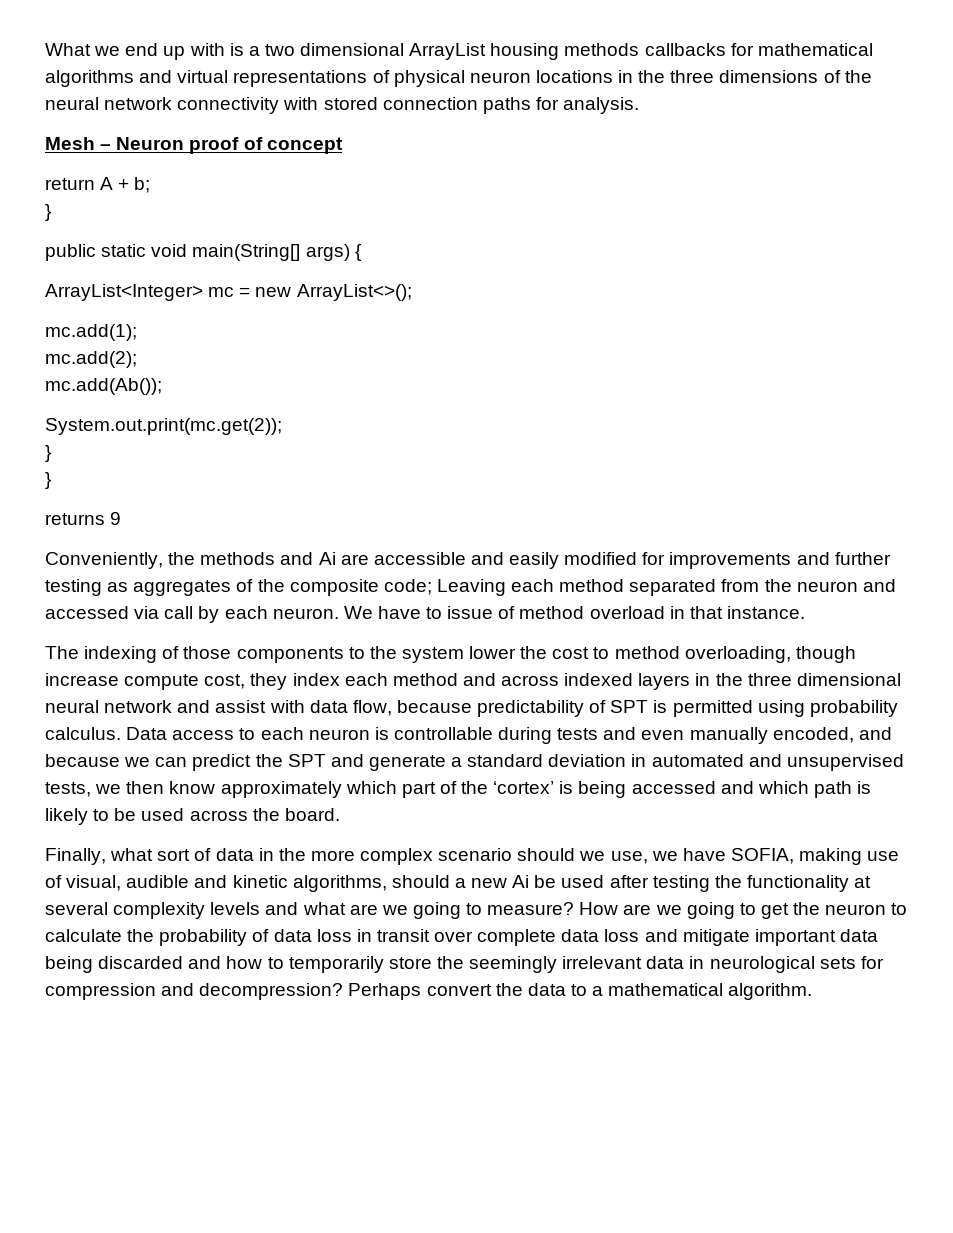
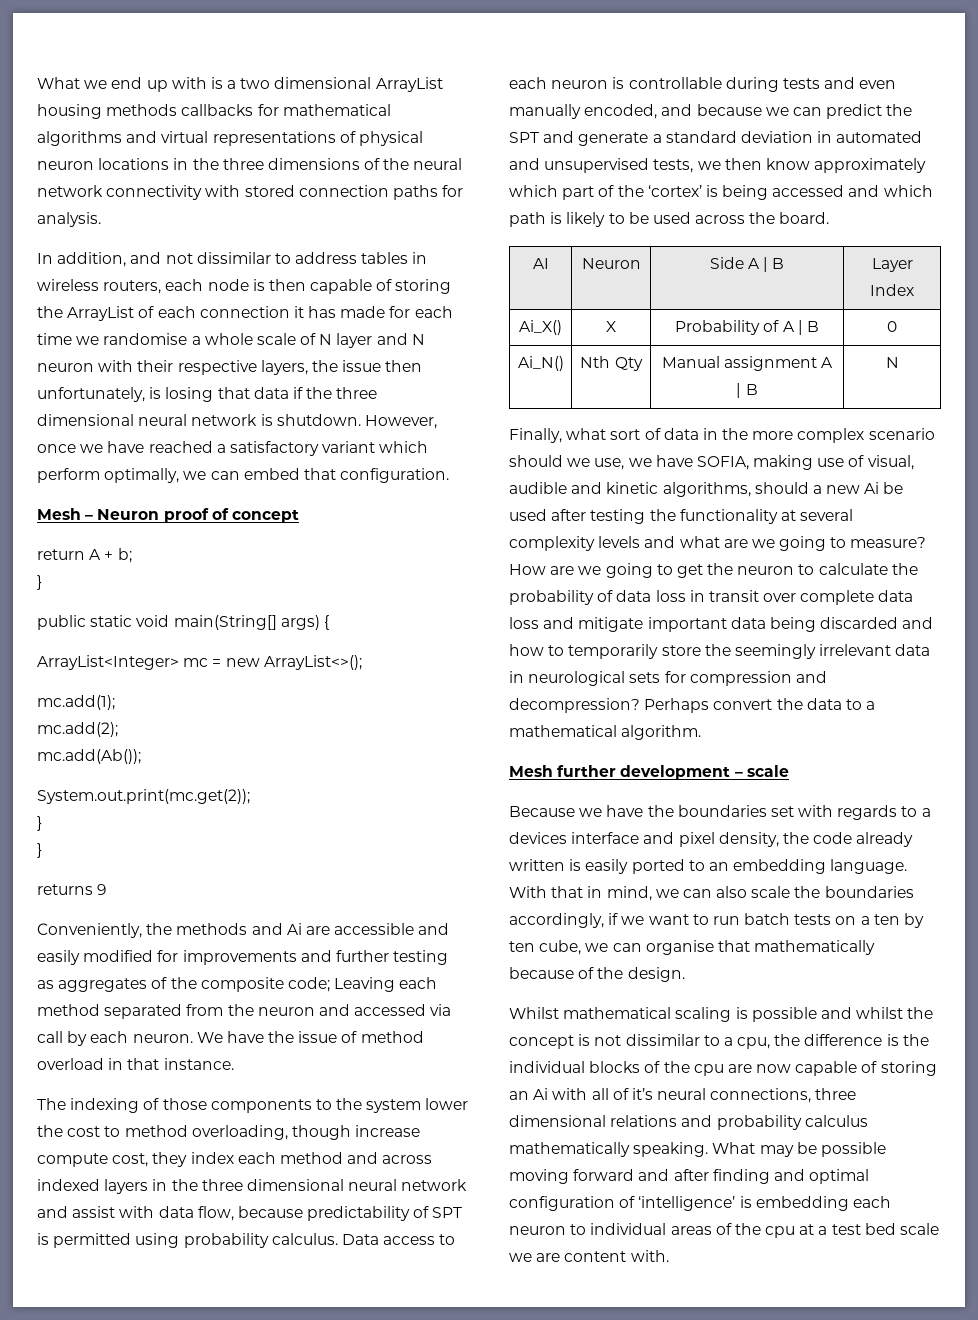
+ In addition, and not dissimilar to address tables in wireless routers, each node is then capable of storing the ArrayList of each connection it has made for each time we randomise a whole scale of N layer and N neuron with their respective layers, the issue then unfortunately, is losing that data if the three dimensional neural network is shutdown. However, once we have reached a satisfactory variant which perform optimally, we can embed that configuration.
- We have to issue of method overload in that instance.
+ We have the issue of method overload in that instance.
+ AI | Neuron | Side A | B | Layer Index
+ Ai_X() | X | Probability of A | B | 0
+ Ai_N() | Nth Qty | Manual assignment A | B | N
+ Mesh further development – scale
+ Because we have the boundaries set with regards to a devices interface and pixel density, the code already written is easily ported to an embedding language. With that in mind, we can also scale the boundaries accordingly, if we want to run batch tests on a ten by ten cube, we can organise that mathematically because of the design.
+ Whilst mathematical scaling is possible and whilst the concept is not dissimilar to a cpu, the difference is the individual blocks of the cpu are now capable of storing an Ai with all of it’s neural connections, three dimensional relations and probability calculus mathematically speaking. What may be possible moving forward and after finding and optimal configuration of ‘intelligence’ is embedding each neuron to individual areas of the cpu at a test bed scale we are content with.

